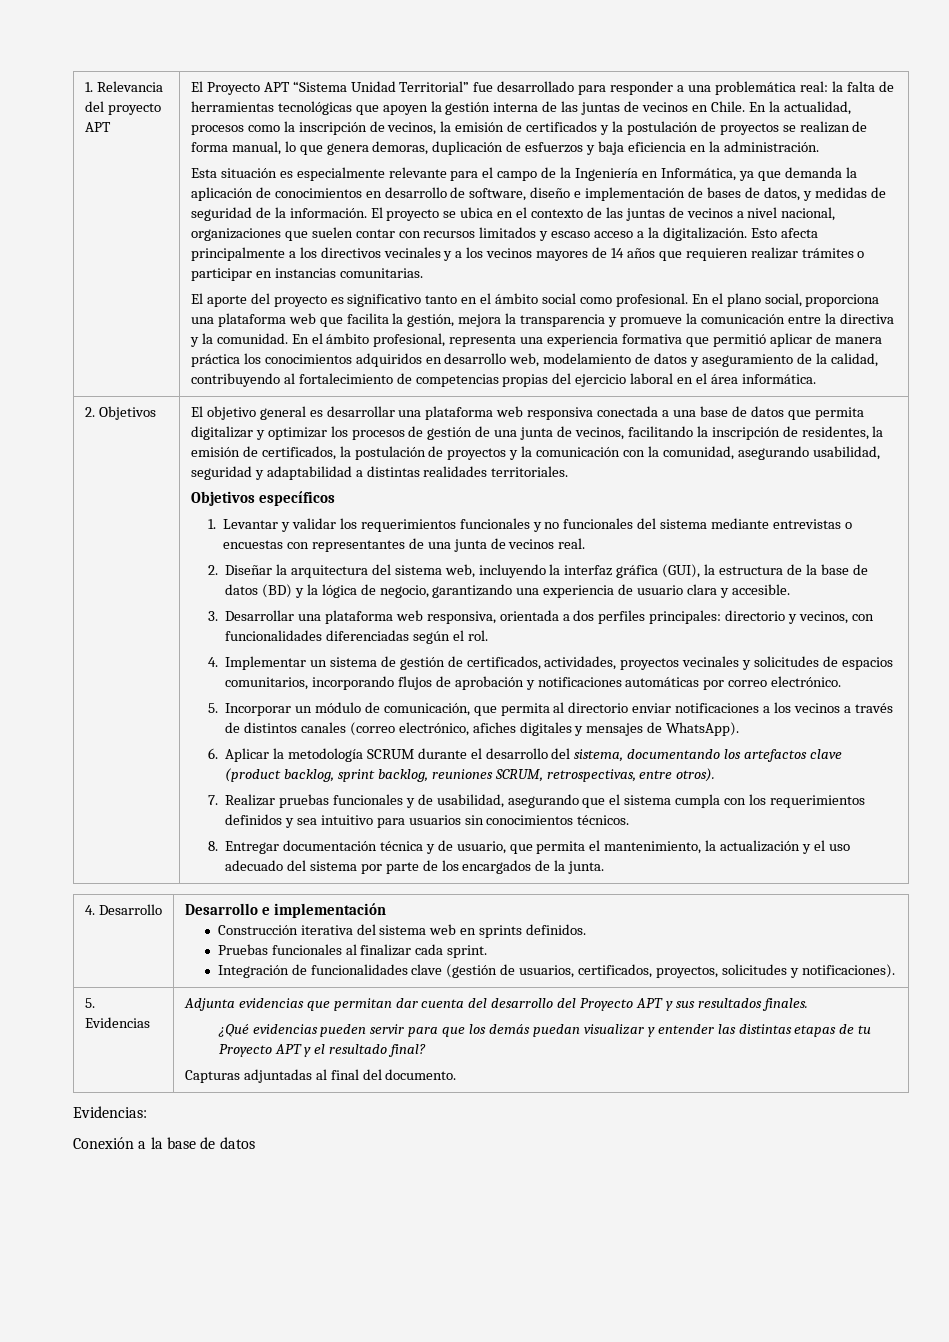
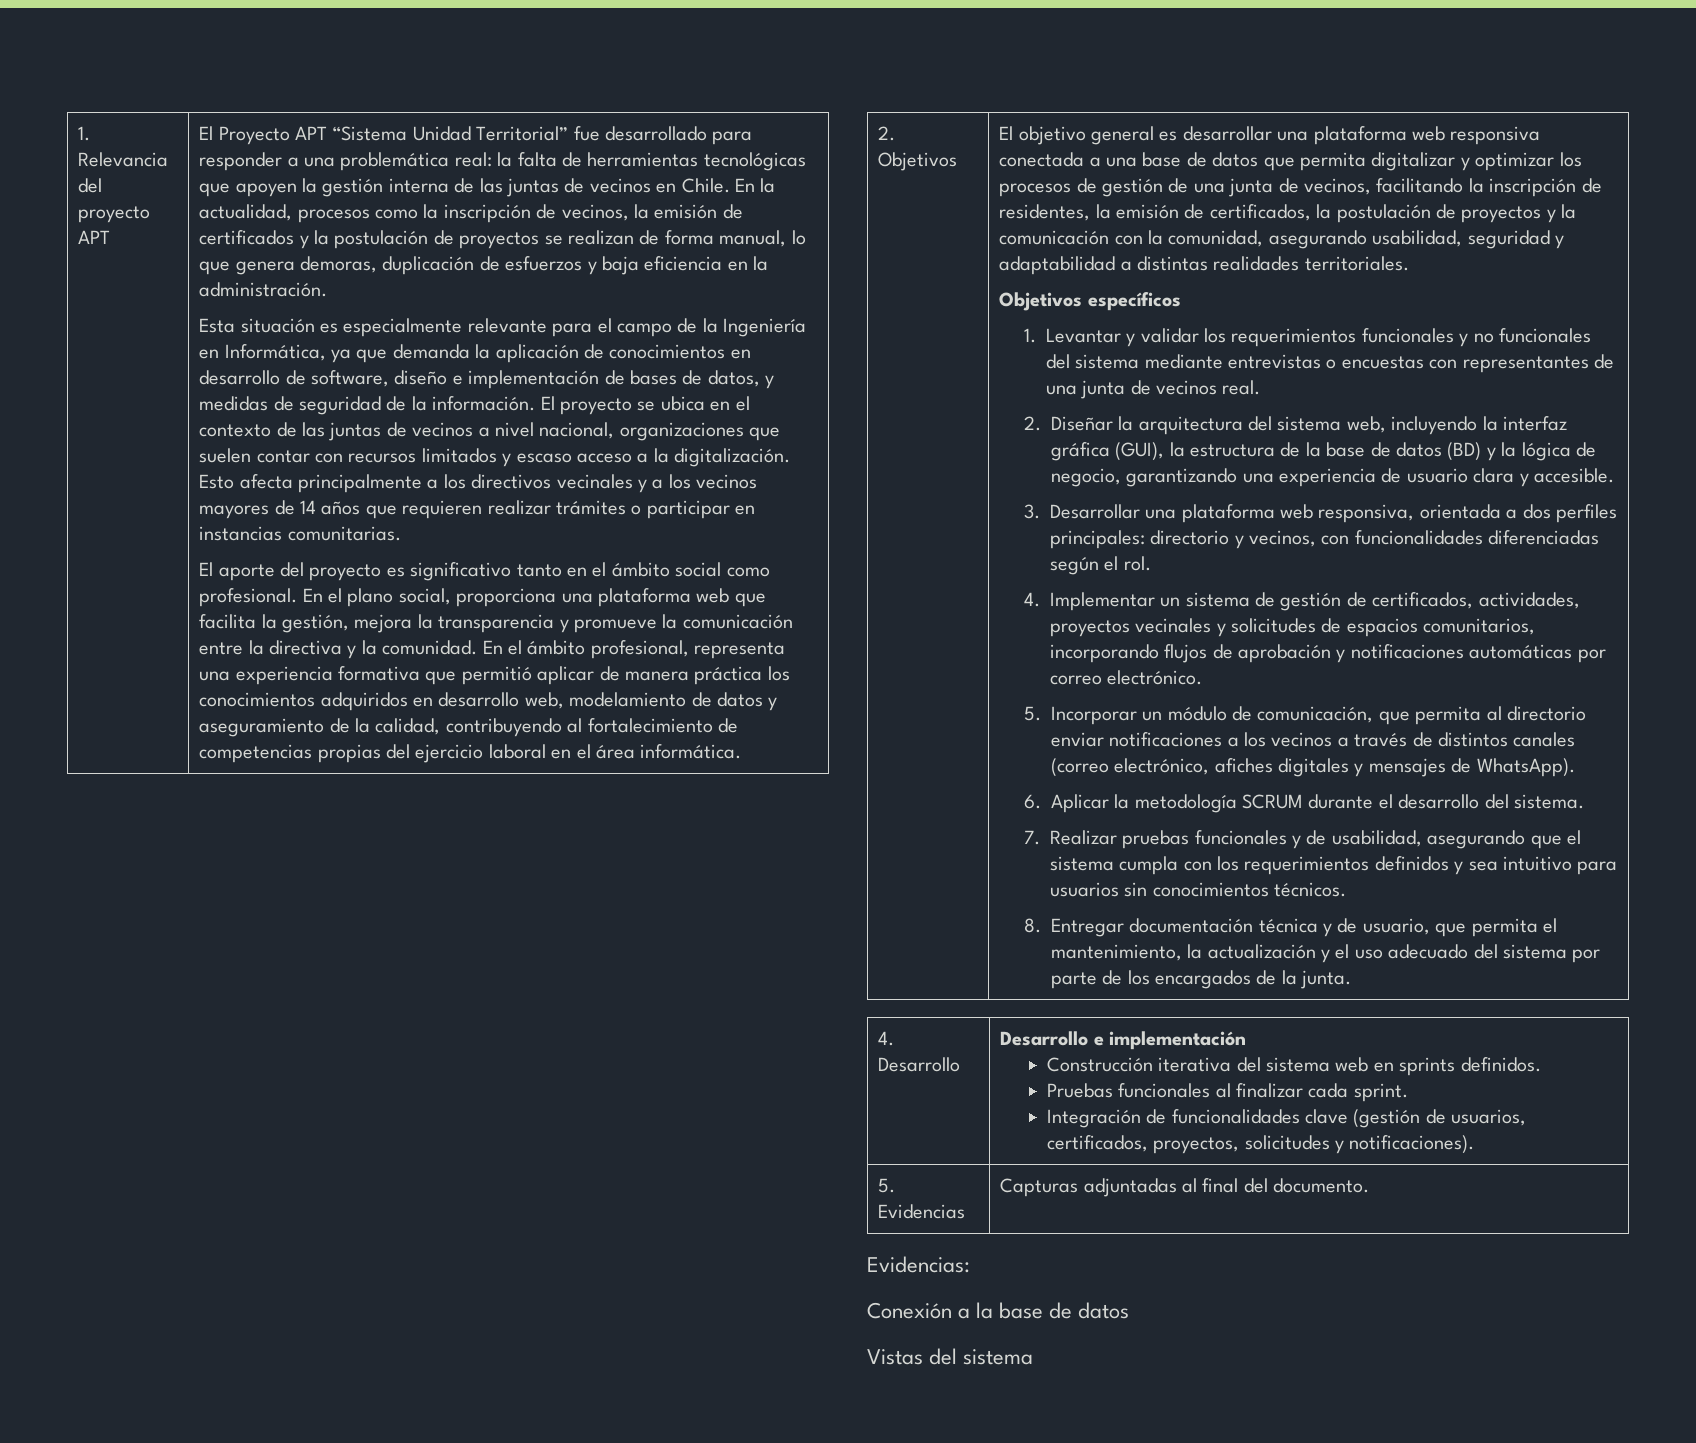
- 6. Aplicar la metodología SCRUM durante el desarrollo del sistema, documentando los artefactos clave (product backlog, sprint backlog, reuniones SCRUM, retrospectivas, entre otros).
+ 6. Aplicar la metodología SCRUM durante el desarrollo del sistema.
- Adjunta evidencias que permitan dar cuenta del desarrollo del Proyecto APT y sus resultados finales.
- ¿Qué evidencias pueden servir para que los demás puedan visualizar y entender las distintas etapas de tu Proyecto APT y el resultado final?
+ Vistas del sistema

